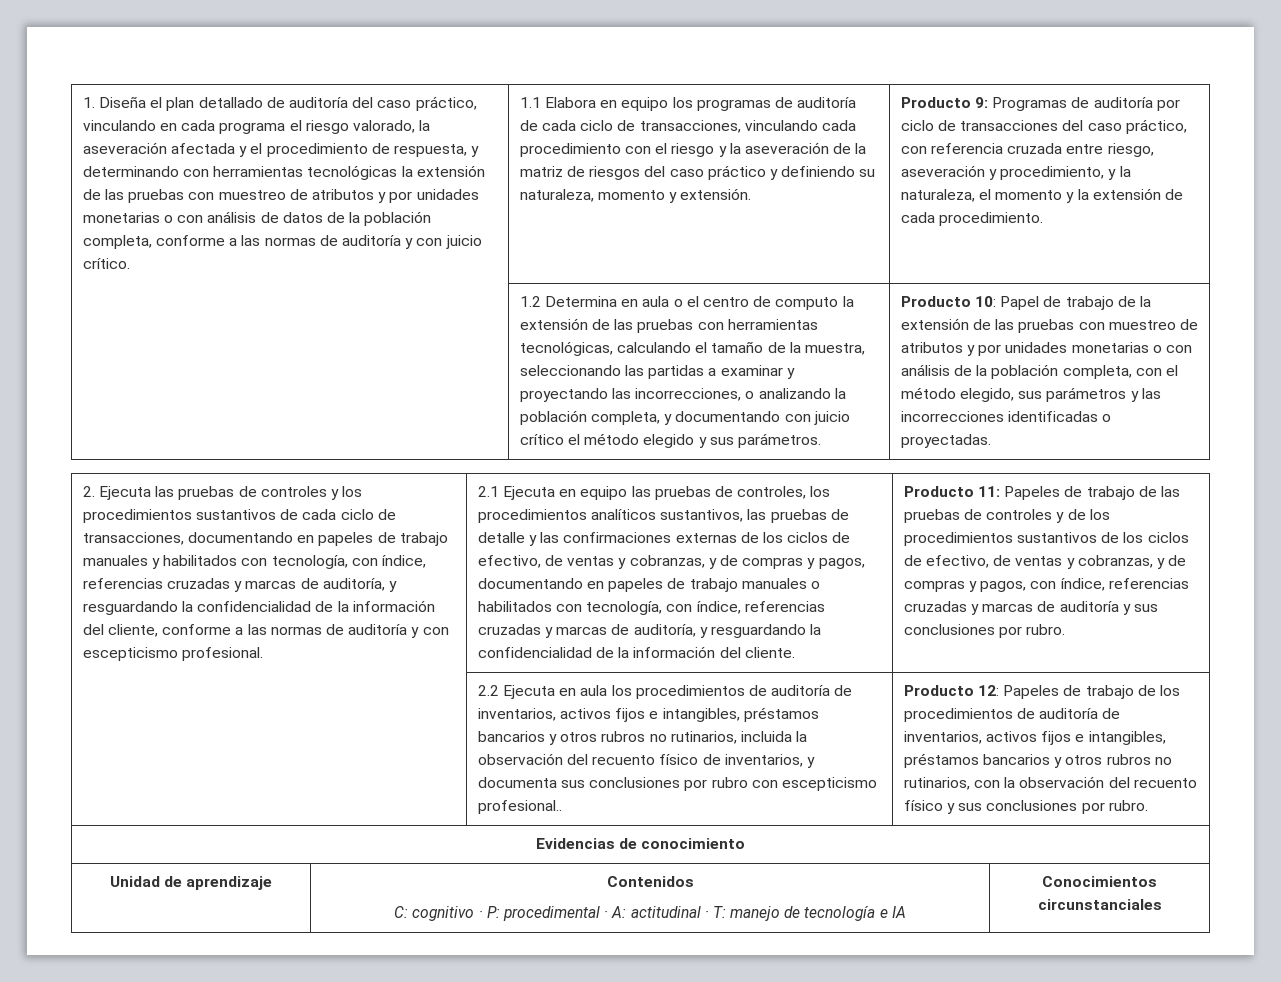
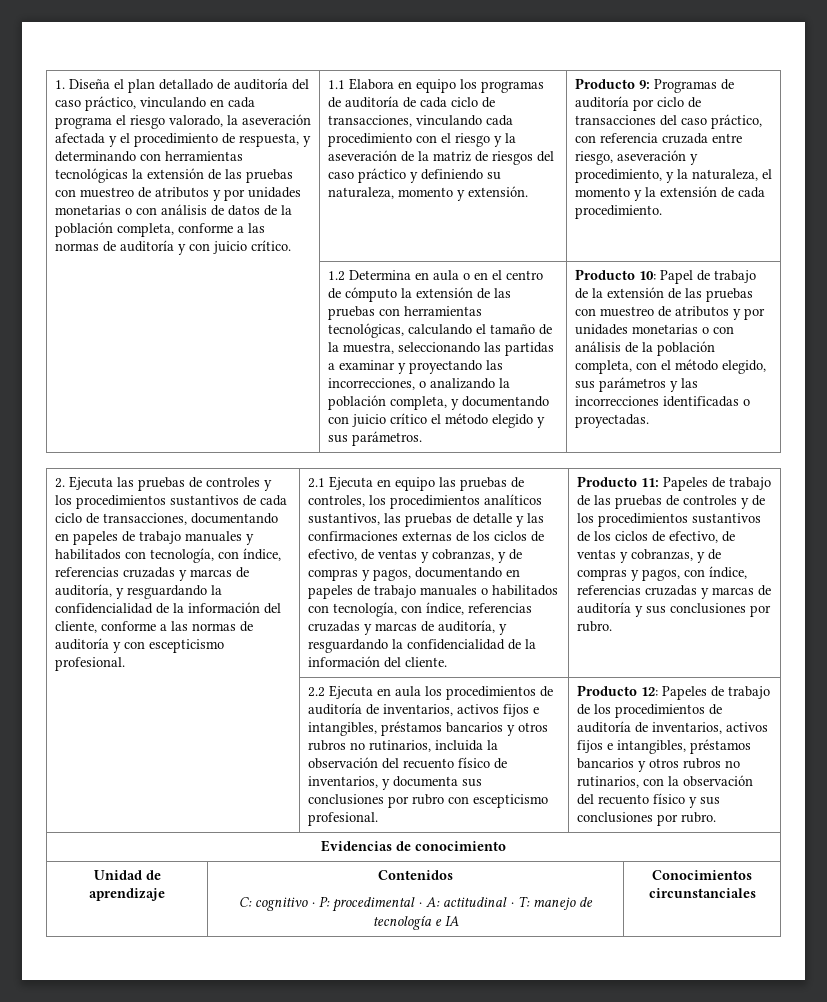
- 1.2 Determina en aula o el centro de computo la extensión de las pruebas con herramientas tecnológicas, calculando el tamaño de la muestra, seleccionando las partidas a examinar y proyectando las incorrecciones, o analizando la población completa, y documentando con juicio crítico el método elegido y sus parámetros.
+ 1.2 Determina en aula o en el centro de cómputo la extensión de las pruebas con herramientas tecnológicas, calculando el tamaño de la muestra, seleccionando las partidas a examinar y proyectando las incorrecciones, o analizando la población completa, y documentando con juicio crítico el método elegido y sus parámetros.
- 2.2 Ejecuta en aula los procedimientos de auditoría de inventarios, activos fijos e intangibles, préstamos bancarios y otros rubros no rutinarios, incluida la observación del recuento físico de inventarios, y documenta sus conclusiones por rubro con escepticismo profesional..
+ 2.2 Ejecuta en aula los procedimientos de auditoría de inventarios, activos fijos e intangibles, préstamos bancarios y otros rubros no rutinarios, incluida la observación del recuento físico de inventarios, y documenta sus conclusiones por rubro con escepticismo profesional.

